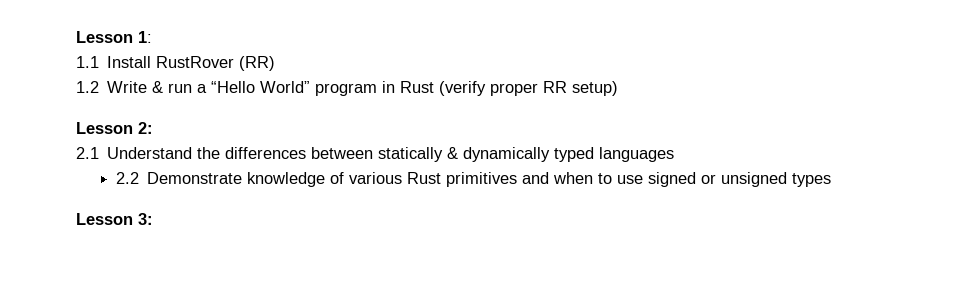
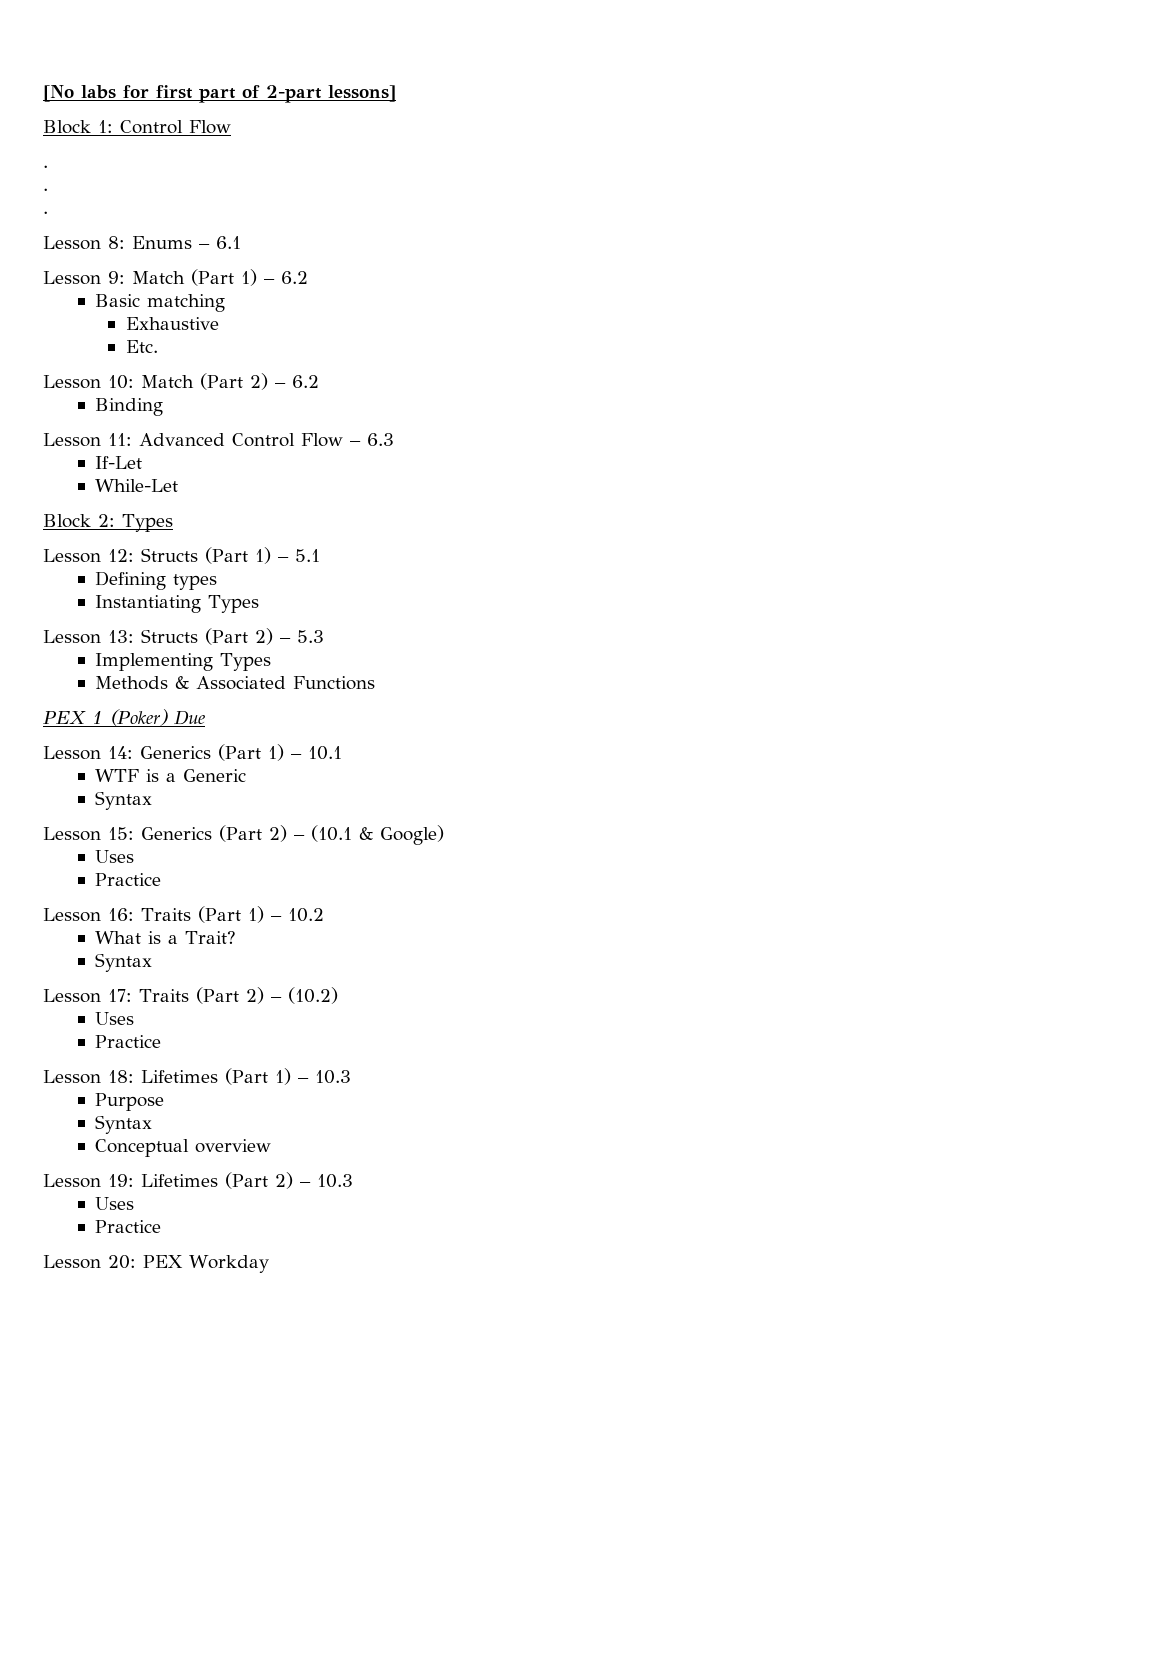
- Lesson 1:
- 1.1 Install RustRover (RR)
- 1.2 Write & run a “Hello World” program in Rust (verify proper RR setup)
- Lesson 2:
- 2.1 Understand the differences between statically & dynamically typed languages
- 2.2 Demonstrate knowledge of various Rust primitives and when to use signed or unsigned types
+ [No labs for first part of 2-part lessons]
+ Block 1: Control Flow
+ .
+ .
+ .
+ Lesson 8: Enums – 6.1
+ Lesson 9: Match (Part 1) – 6.2
+ Basic matching
+ Exhaustive
+ Etc.
+ Lesson 10: Match (Part 2) – 6.2
+ Binding
+ Lesson 11: Advanced Control Flow – 6.3
+ If-Let
+ While-Let
+ Block 2: Types
+ Lesson 12: Structs (Part 1) – 5.1
+ Defining types
- Lesson 3:
+ Instantiating Types
+ Lesson 13: Structs (Part 2) – 5.3
+ Implementing Types
+ Methods & Associated Functions
+ PEX 1 (Poker) Due
+ Lesson 14: Generics (Part 1) – 10.1
+ WTF is a Generic
+ Syntax
+ Lesson 15: Generics (Part 2) – (10.1 & Google)
+ Uses
+ Practice
+ Lesson 16: Traits (Part 1) – 10.2
+ What is a Trait?
+ Syntax
+ Lesson 17: Traits (Part 2) – (10.2)
+ Uses
+ Practice
+ Lesson 18: Lifetimes (Part 1) – 10.3
+ Purpose
+ Syntax
+ Conceptual overview
+ Lesson 19: Lifetimes (Part 2) – 10.3
+ Uses
+ Practice
+ Lesson 20: PEX Workday

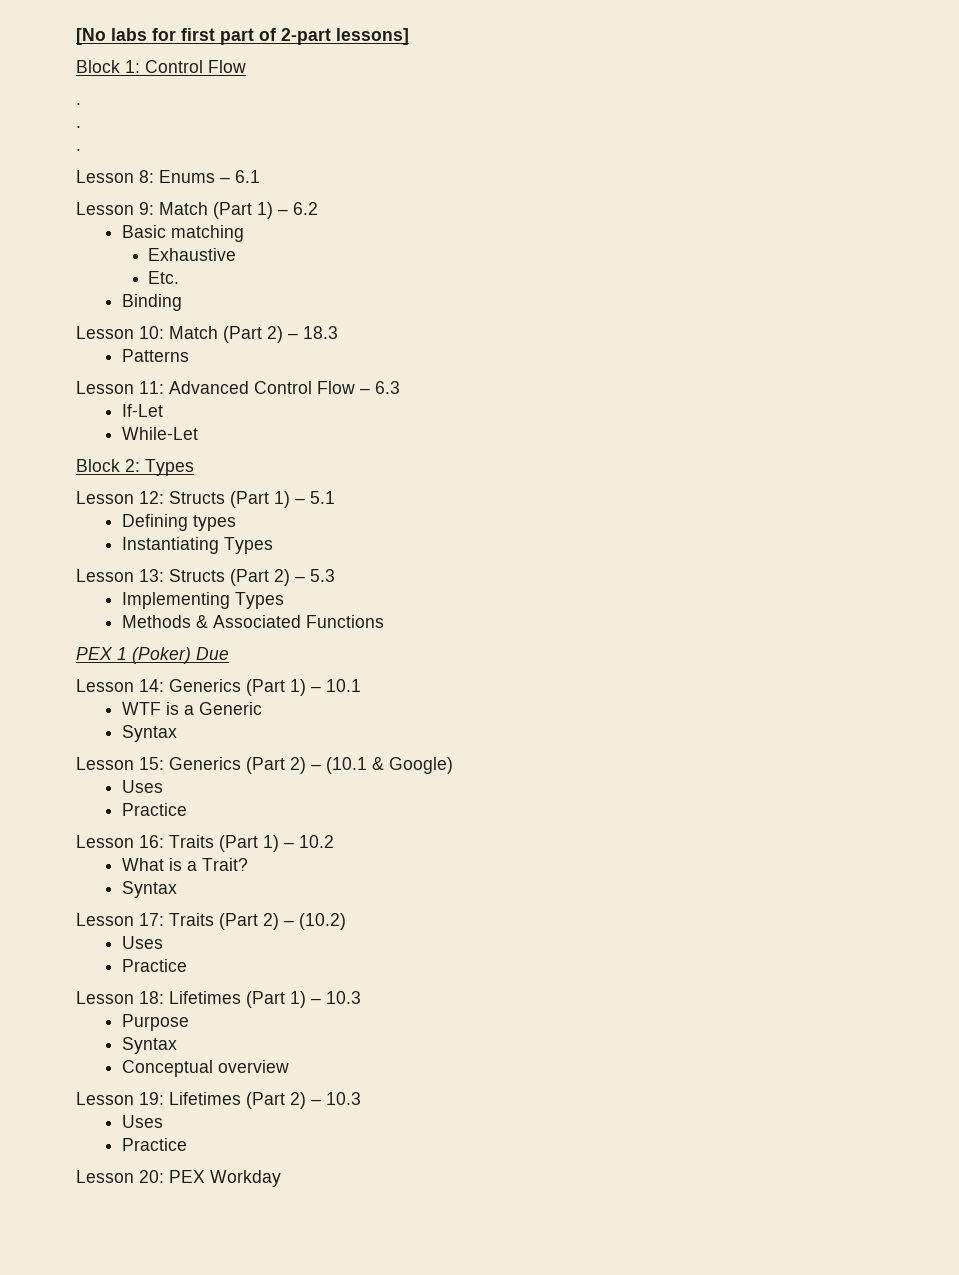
+ Binding
- Lesson 10: Match (Part 2) – 6.2
- Binding
+ Lesson 10: Match (Part 2) – 18.3
+ Patterns

